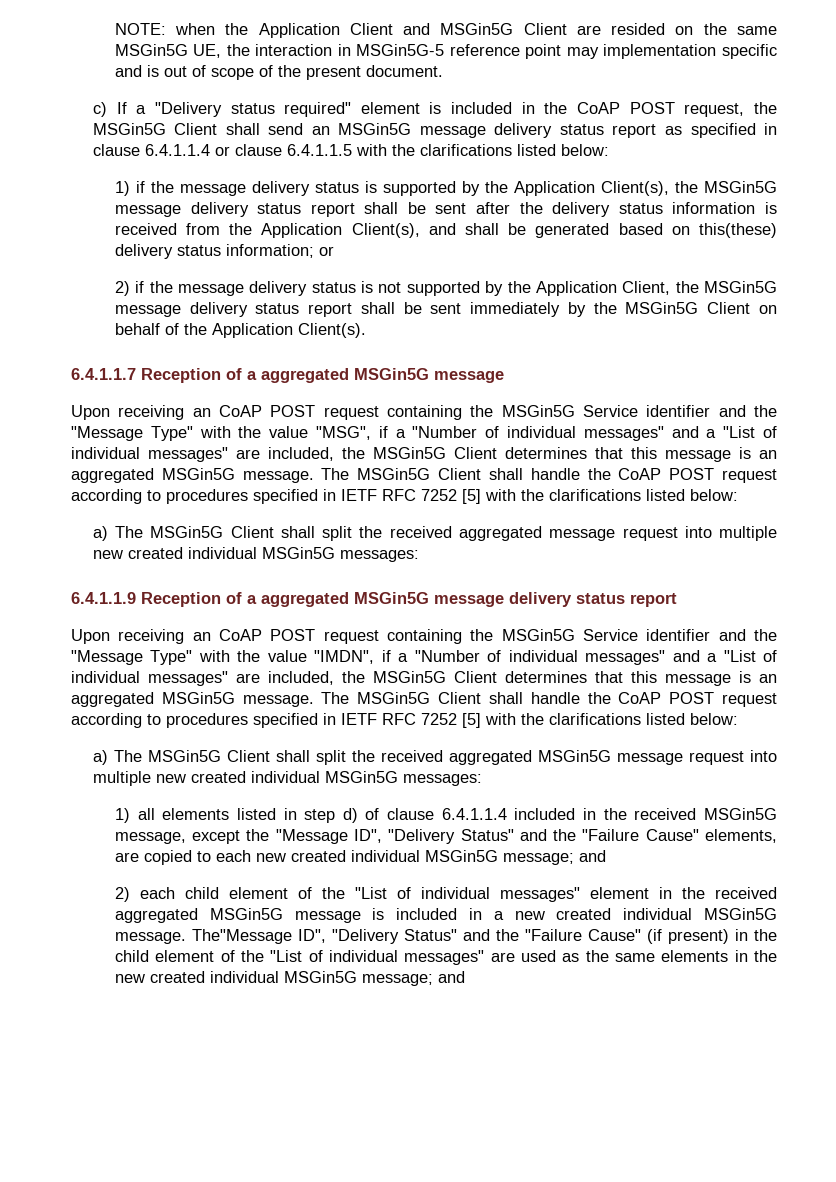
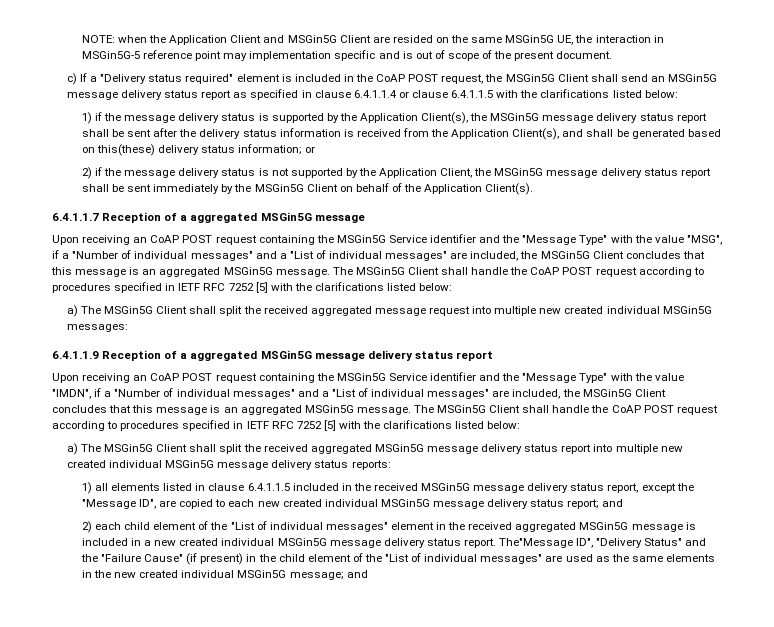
- Upon receiving an CoAP POST request containing the MSGin5G Service identifier and the "Message Type" with the value "MSG", if a "Number of individual messages" and a "List of individual messages" are included, the MSGin5G Client determines that this message is an aggregated MSGin5G message.
+ Upon receiving an CoAP POST request containing the MSGin5G Service identifier and the "Message Type" with the value "MSG", if a "Number of individual messages" and a "List of individual messages" are included, the MSGin5G Client concludes that this message is an aggregated MSGin5G message.
- Upon receiving an CoAP POST request containing the MSGin5G Service identifier and the "Message Type" with the value "IMDN", if a "Number of individual messages" and a "List of individual messages" are included, the MSGin5G Client determines that this message is an aggregated MSGin5G message.
+ Upon receiving an CoAP POST request containing the MSGin5G Service identifier and the "Message Type" with the value "IMDN", if a "Number of individual messages" and a "List of individual messages" are included, the MSGin5G Client concludes that this message is an aggregated MSGin5G message.
- a) The MSGin5G Client shall split the received aggregated MSGin5G message request into multiple new created individual MSGin5G messages:
+ a) The MSGin5G Client shall split the received aggregated MSGin5G message delivery status report into multiple new created individual MSGin5G message delivery status reports:
- 1) all elements listed in step d) of clause 6.4.1.1.4 included in the received MSGin5G message, except the "Message ID", "Delivery Status" and the "Failure Cause" elements, are copied to each new created individual MSGin5G message; and
+ 1) all elements listed in clause 6.4.1.1.5 included in the received MSGin5G message delivery status report, except the "Message ID", are copied to each new created individual MSGin5G message delivery status report; and
- 2) each child element of the "List of individual messages" element in the received aggregated MSGin5G message is included in a new created individual MSGin5G message.
+ 2) each child element of the "List of individual messages" element in the received aggregated MSGin5G message is included in a new created individual MSGin5G message delivery status report.

